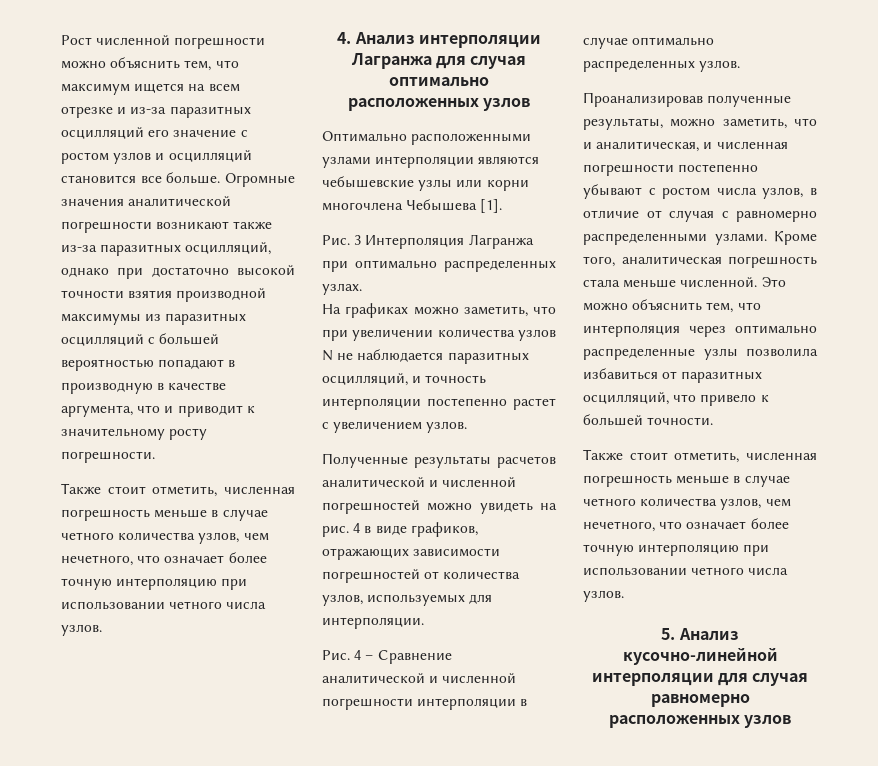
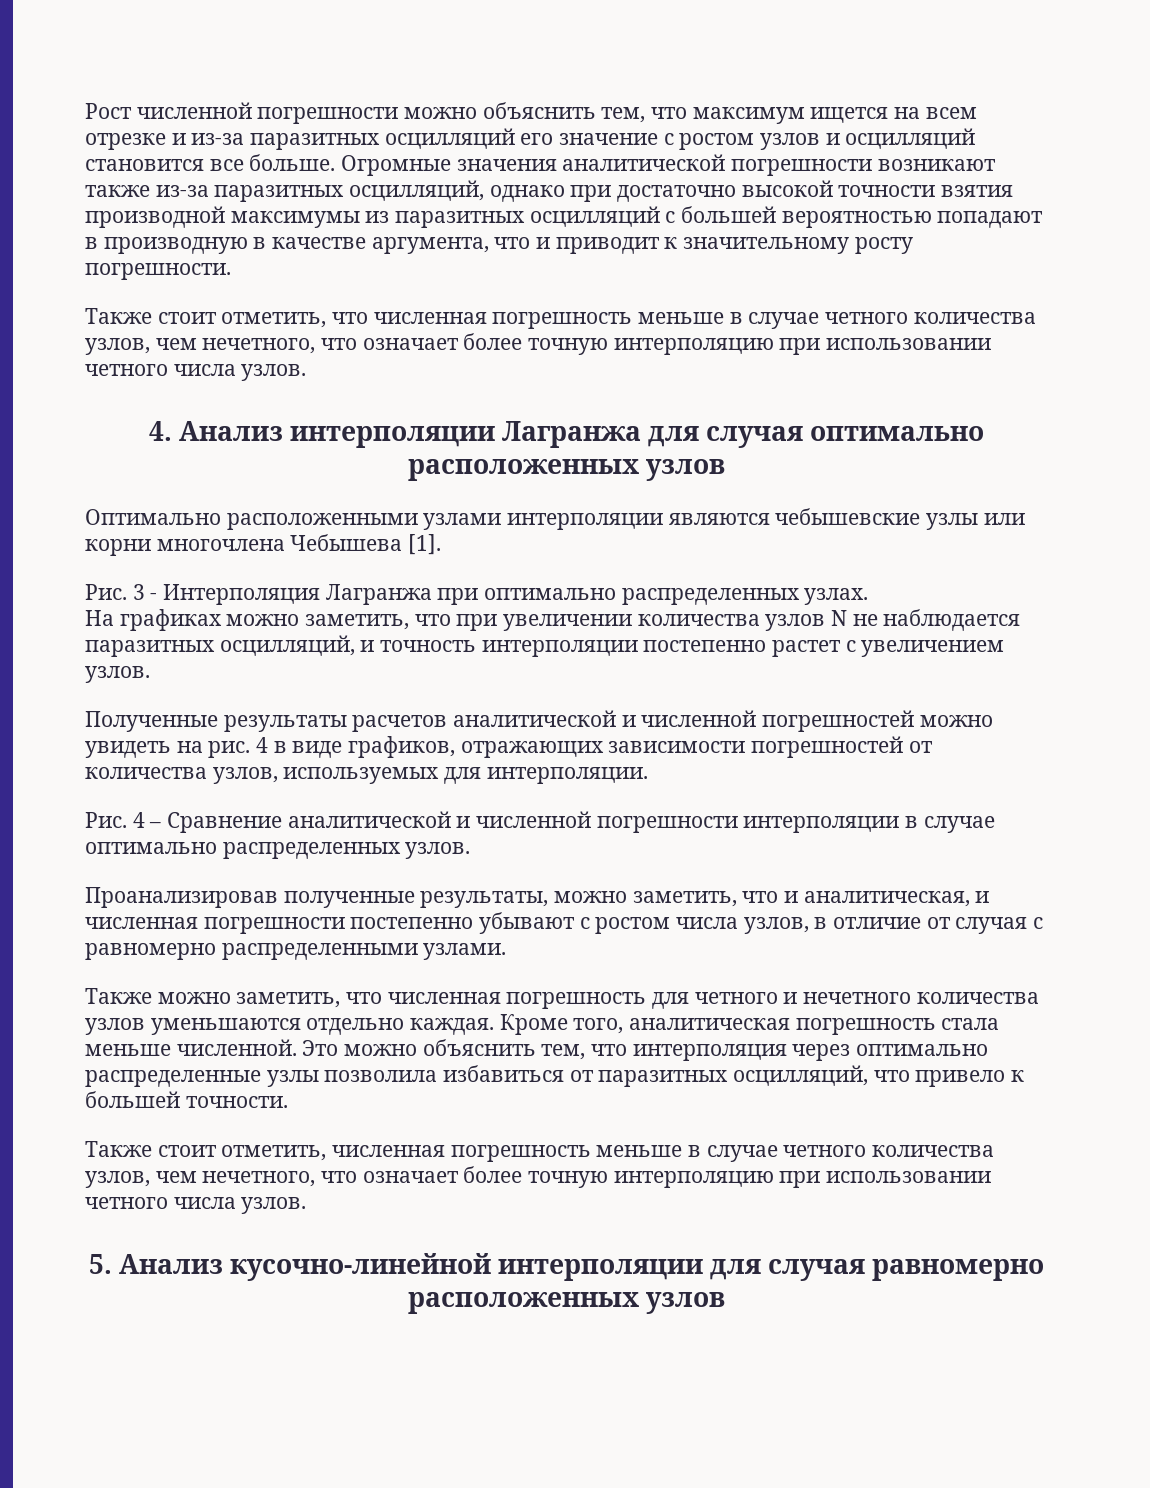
  Огромные значения аналитической погрешности возникают также из-за паразитных осцилляций, однако при достаточно высокой точности взятия производной максимумы из паразитных осцилляций с большей вероятностью попадают в производную в качестве аргумента, что и приводит к значительному росту погрешности.
- Также стоит отметить, численная погрешность меньше в случае четного количества узлов, чем нечетного, что означает более точную интерполяцию при использовании четного числа узлов.
+ Также стоит отметить, что численная погрешность меньше в случае четного количества узлов, чем нечетного, что означает более точную интерполяцию при использовании четного числа узлов.
- Рис. 3 Интерполяция Лагранжа при оптимально распределенных узлах.
+ Рис. 3 - Интерполяция Лагранжа при оптимально распределенных узлах.
- Проанализировав полученные результаты, можно заметить, что и аналитическая, и численная погрешности постепенно убывают с ростом числа узлов, в отличие от случая с равномерно распределенными узлами. Кроме того, аналитическая погрешность стала меньше численной.
+ Проанализировав полученные результаты, можно заметить, что и аналитическая, и численная погрешности постепенно убывают с ростом числа узлов, в отличие от случая с равномерно распределенными узлами.
+ Также можно заметить, что численная погрешность для четного и нечетного количества узлов уменьшаются отдельно каждая. Кроме того, аналитическая погрешность стала меньше численной.

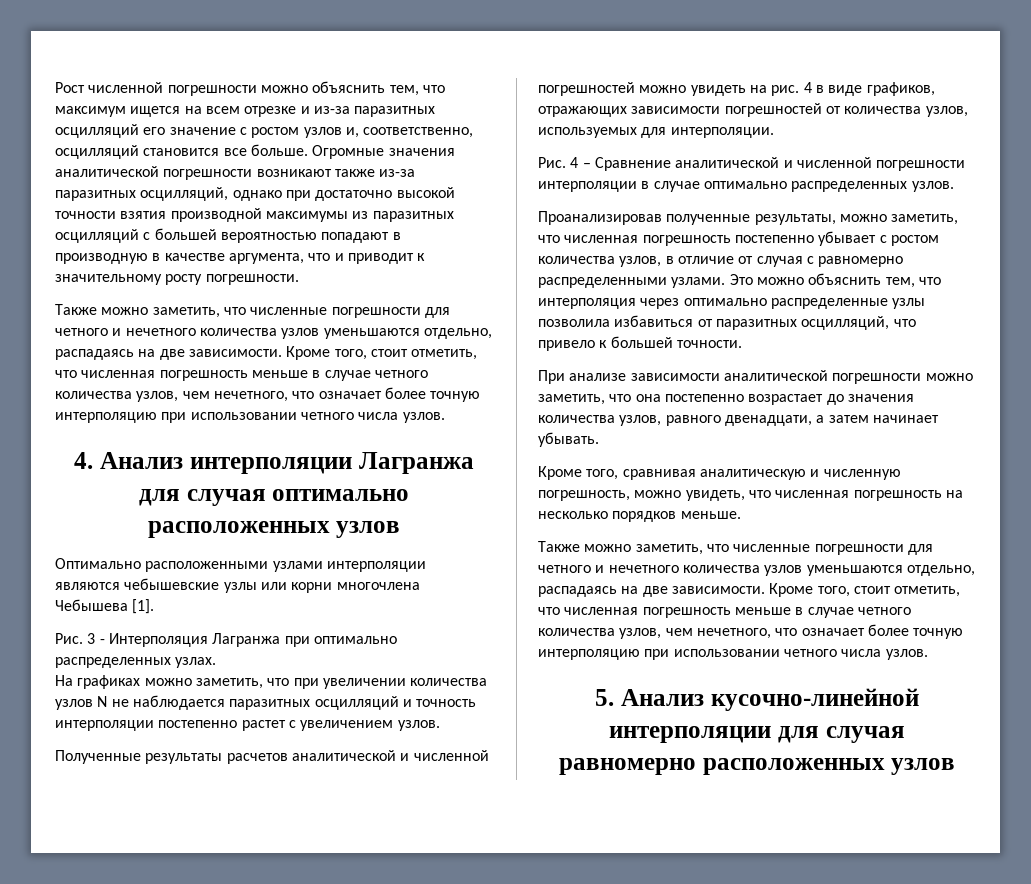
- Рост численной погрешности можно объяснить тем, что максимум ищется на всем отрезке и из-за паразитных осцилляций его значение с ростом узлов и осцилляций становится все больше.
+ Рост численной погрешности можно объяснить тем, что максимум ищется на всем отрезке и из-за паразитных осцилляций его значение с ростом узлов и, соответственно, осцилляций становится все больше.
  Огромные значения аналитической погрешности возникают также из-за паразитных осцилляций, однако при достаточно высокой точности взятия производной максимумы из паразитных осцилляций с большей вероятностью попадают в производную в качестве аргумента, что и приводит к значительному росту погрешности.
- Также стоит отметить, что численная погрешность меньше в случае четного количества узлов, чем нечетного, что означает более точную интерполяцию при использовании четного числа узлов.
+ Также можно заметить, что численные погрешности для четного и нечетного количества узлов уменьшаются отдельно, распадаясь на две зависимости. Кроме того, стоит отметить, что численная погрешность меньше в случае четного количества узлов, чем нечетного, что означает более точную интерполяцию при использовании четного числа узлов.
- На графиках можно заметить, что при увеличении количества узлов N не наблюдается паразитных осцилляций, и точность интерполяции постепенно растет с увеличением узлов.
+ На графиках можно заметить, что при увеличении количества узлов N не наблюдается паразитных осцилляций и точность интерполяции постепенно растет с увеличением узлов.
- Проанализировав полученные результаты, можно заметить, что и аналитическая, и численная погрешности постепенно убывают с ростом числа узлов, в отличие от случая с равномерно распределенными узлами.
- Также можно заметить, что численная погрешность для четного и нечетного количества узлов уменьшаются отдельно каждая. Кроме того, аналитическая погрешность стала меньше численной.
+ Проанализировав полученные результаты, можно заметить, что численная погрешность постепенно убывает с ростом количества узлов, в отличие от случая с равномерно распределенными узлами.
- Также стоит отметить, численная погрешность меньше в случае четного количества узлов, чем нечетного, что означает более точную интерполяцию при использовании четного числа узлов.
+ При анализе зависимости аналитической погрешности можно заметить, что она постепенно возрастает до значения количества узлов, равного двенадцати, а затем начинает убывать.
+ Кроме того, сравнивая аналитическую и численную погрешность, можно увидеть, что численная погрешность на несколько порядков меньше.
+ Также можно заметить, что численные погрешности для четного и нечетного количества узлов уменьшаются отдельно, распадаясь на две зависимости. Кроме того, стоит отметить, что численная погрешность меньше в случае четного количества узлов, чем нечетного, что означает более точную интерполяцию при использовании четного числа узлов.

